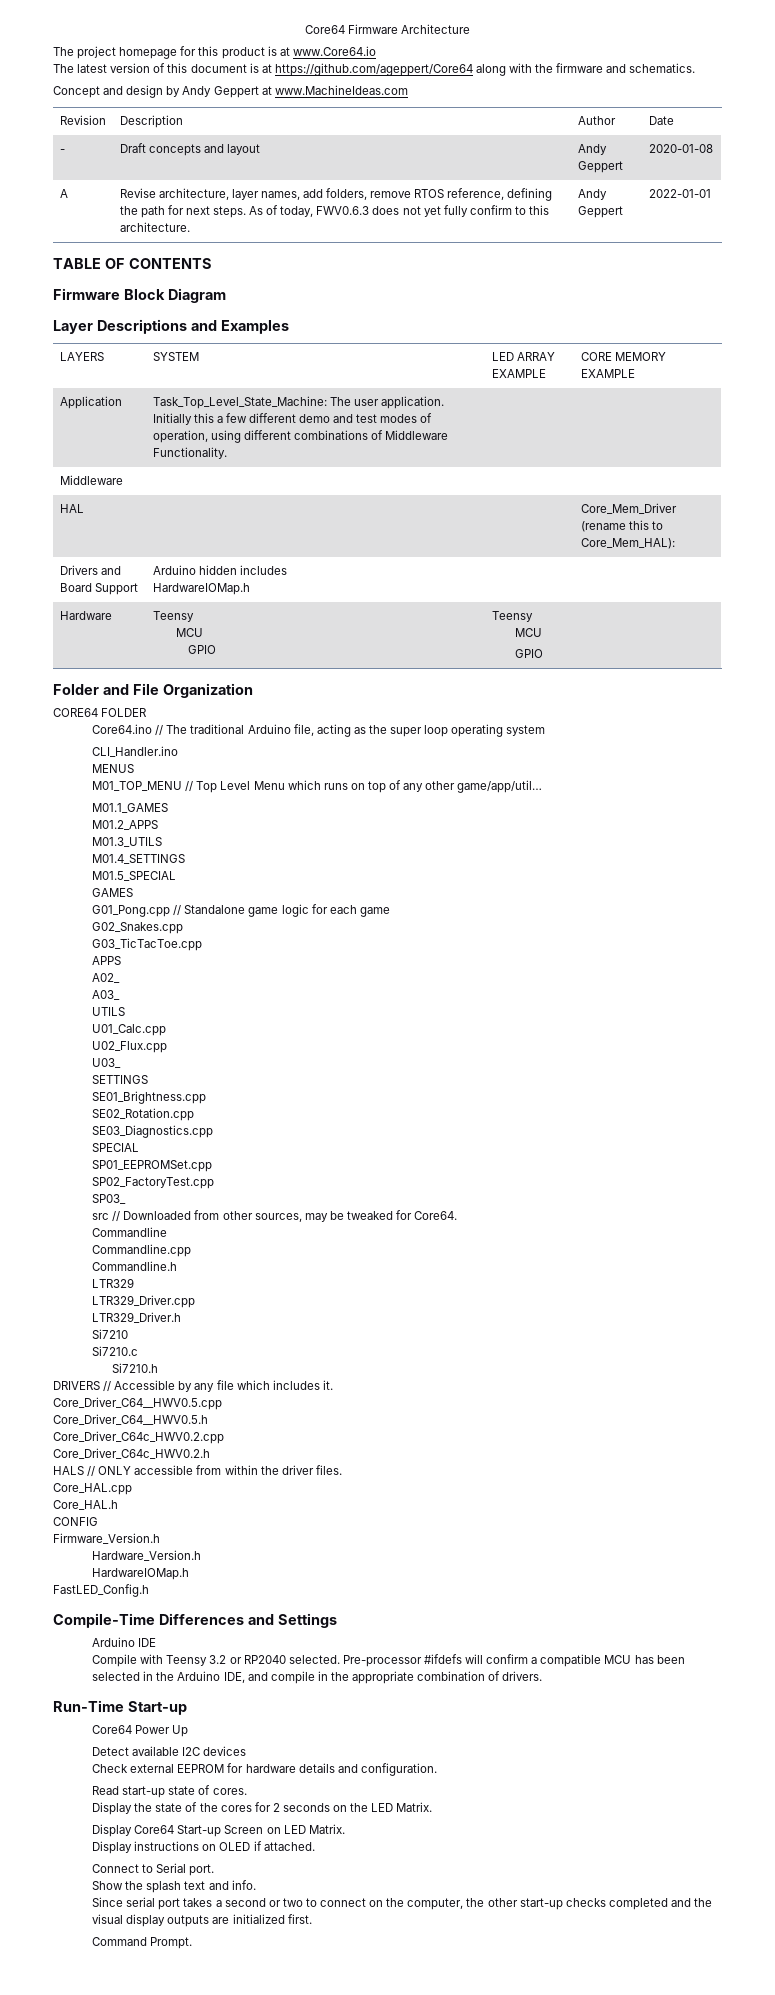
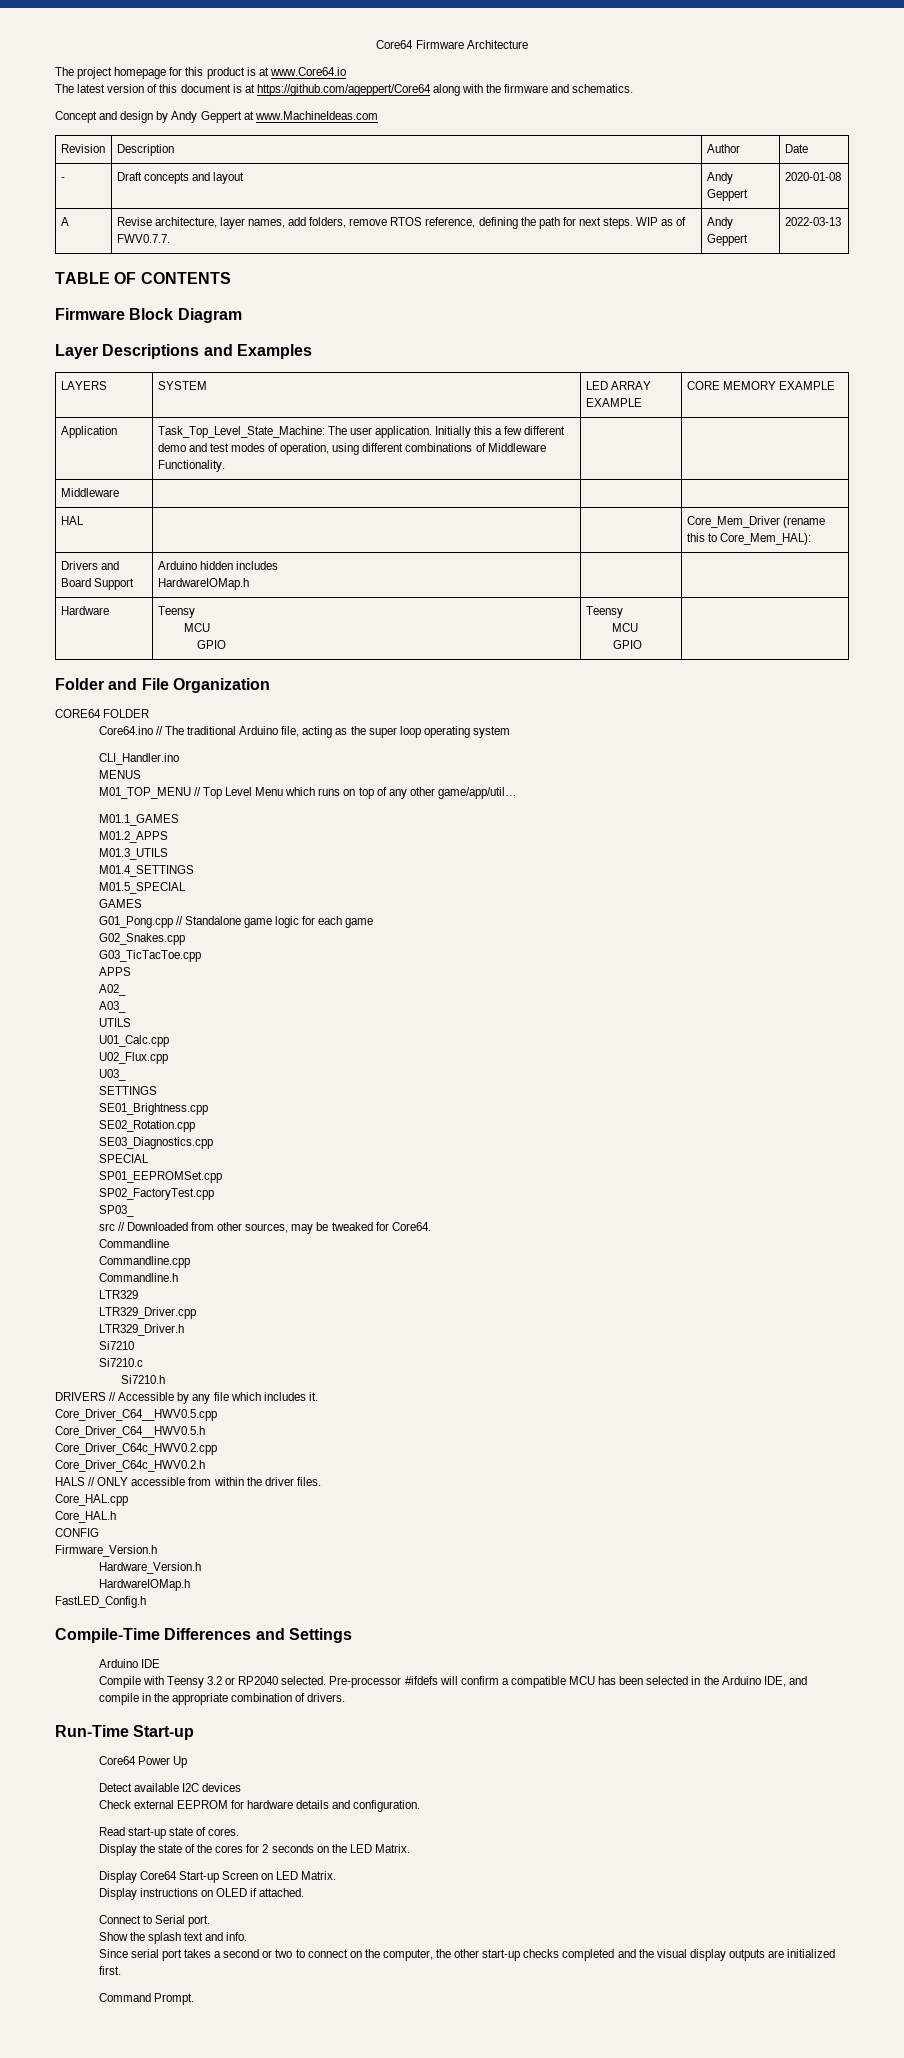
- A | Revise architecture, layer names, add folders, remove RTOS reference, defining the path for next steps. As of today, FWV0.6.3 does not yet fully confirm to this architecture. | Andy Geppert | 2022-01-01
+ A | Revise architecture, layer names, add folders, remove RTOS reference, defining the path for next steps. WIP as of FWV0.7.7. | Andy Geppert | 2022-03-13

